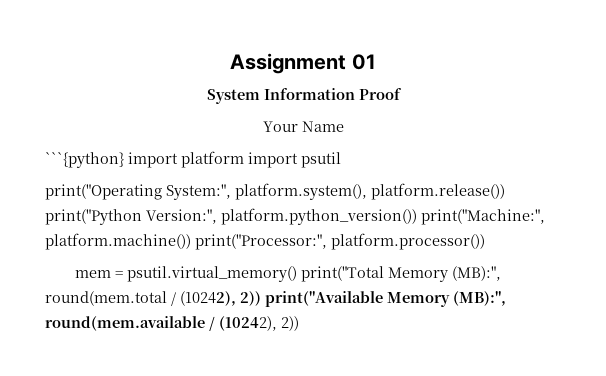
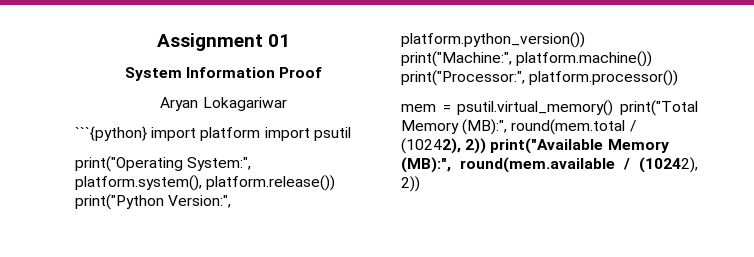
- Your Name
+ Aryan Lokagariwar

